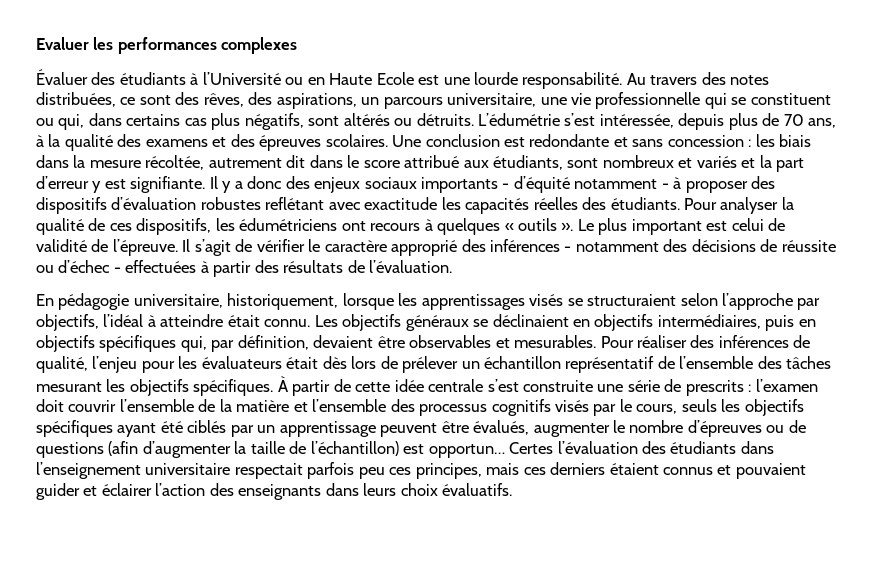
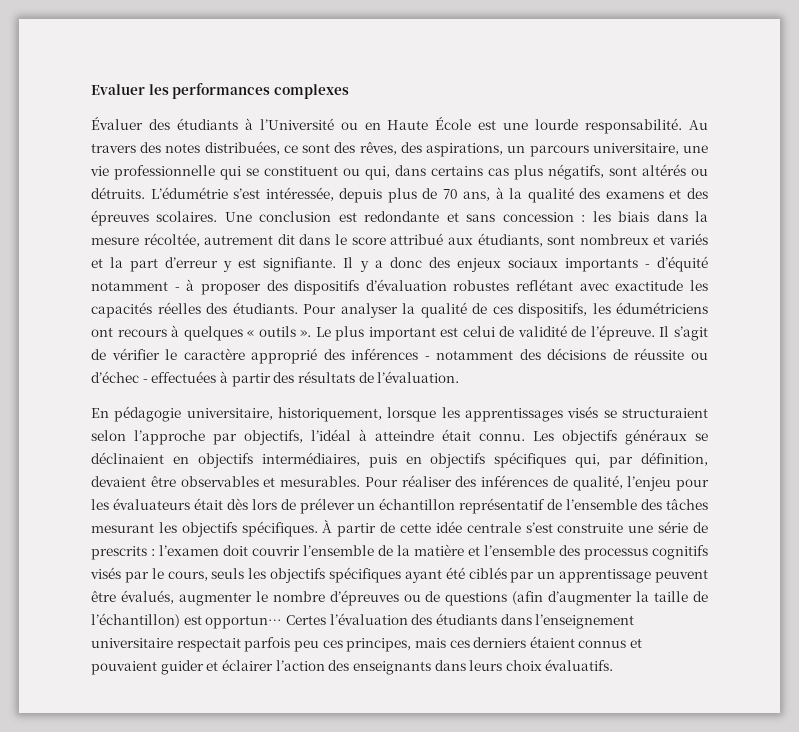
- Évaluer des étudiants à l’Université ou en Haute Ecole est une lourde responsabilité.
+ Évaluer des étudiants à l’Université ou en Haute École est une lourde responsabilité.

